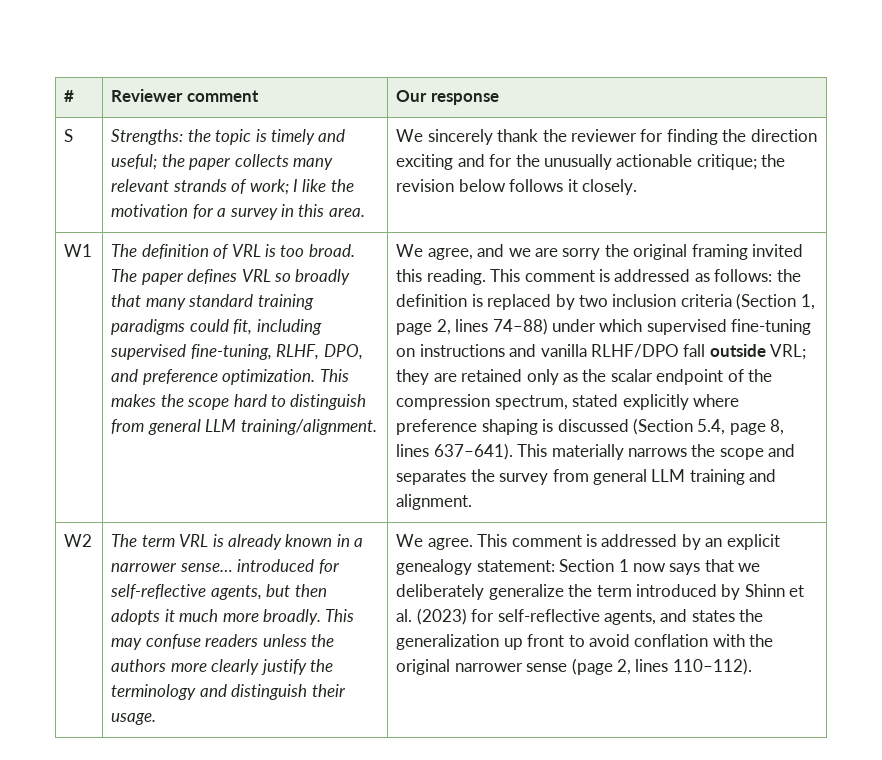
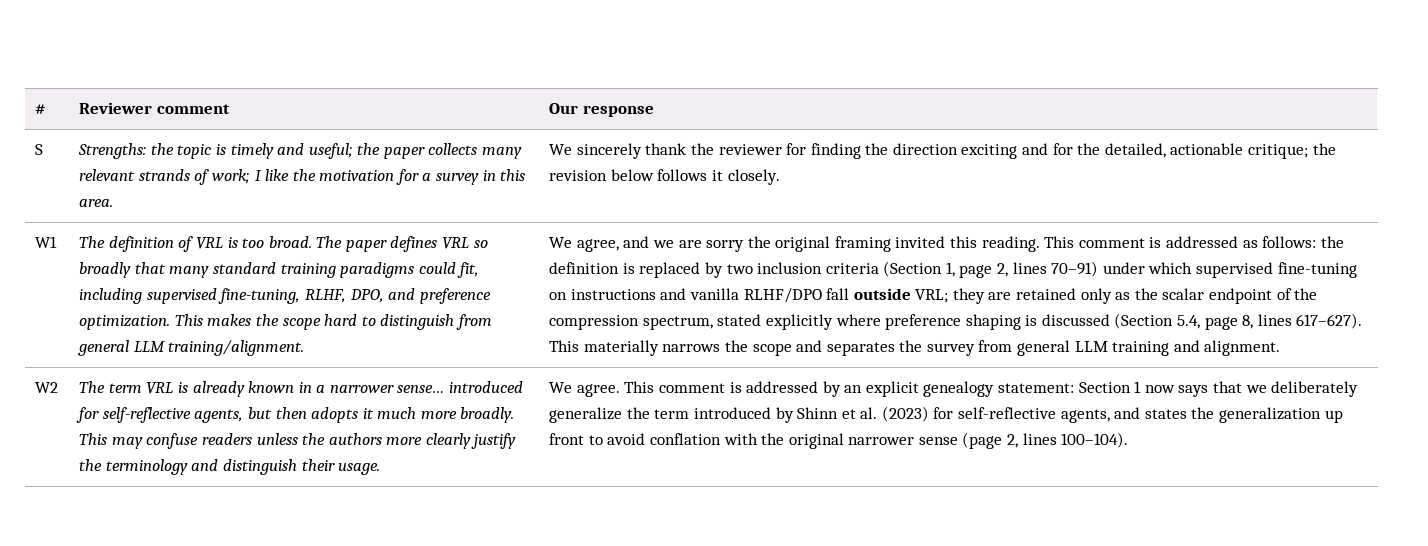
- We sincerely thank the reviewer for finding the direction exciting and for the unusually actionable critique; the revision below follows it closely.
+ We sincerely thank the reviewer for finding the direction exciting and for the detailed, actionable critique; the revision below follows it closely.
- This comment is addressed as follows: the definition is replaced by two inclusion criteria (Section 1, page 2, lines 74–88) under which supervised fine-tuning on instructions and vanilla RLHF/DPO fall outside VRL; they are retained only as the scalar endpoint of the compression spectrum, stated explicitly where preference shaping is discussed (Section 5.4, page 8, lines 637–641).
+ This comment is addressed as follows: the definition is replaced by two inclusion criteria (Section 1, page 2, lines 70–91) under which supervised fine-tuning on instructions and vanilla RLHF/DPO fall outside VRL; they are retained only as the scalar endpoint of the compression spectrum, stated explicitly where preference shaping is discussed (Section 5.4, page 8, lines 617–627).
- This comment is addressed by an explicit genealogy statement: Section 1 now says that we deliberately generalize the term introduced by Shinn et al. (2023) for self-reflective agents, and states the generalization up front to avoid conflation with the original narrower sense (page 2, lines 110–112).
+ This comment is addressed by an explicit genealogy statement: Section 1 now says that we deliberately generalize the term introduced by Shinn et al. (2023) for self-reflective agents, and states the generalization up front to avoid conflation with the original narrower sense (page 2, lines 100–104).

